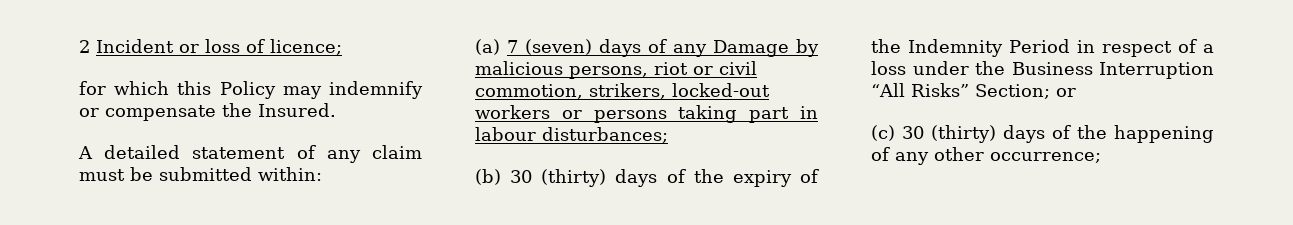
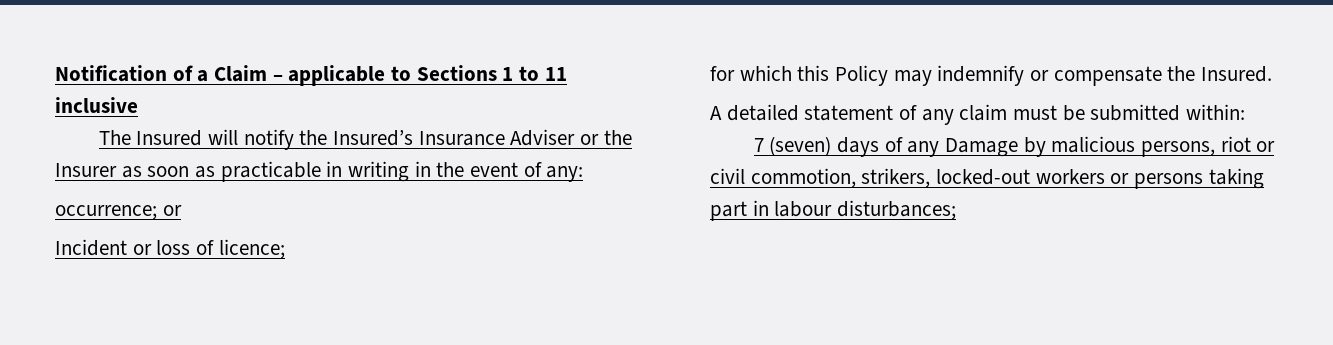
- 2 Incident or loss of licence;
+ Notification of a Claim – applicable to Sections 1 to 11 inclusive
+ The Insured will notify the Insured’s Insurance Adviser or the Insurer as soon as practicable in writing in the event of any:
+ occurrence; or
+ Incident or loss of licence;
- (a) 7 (seven) days of any Damage by malicious persons, riot or civil commotion, strikers, locked-out workers or persons taking part in labour disturbances;
+ 7 (seven) days of any Damage by malicious persons, riot or civil commotion, strikers, locked-out workers or persons taking part in labour disturbances;
- (b) 30 (thirty) days of the expiry of the Indemnity Period in respect of a loss under the Business Interruption “All Risks” Section; or
- (c) 30 (thirty) days of the happening of any other occurrence;

